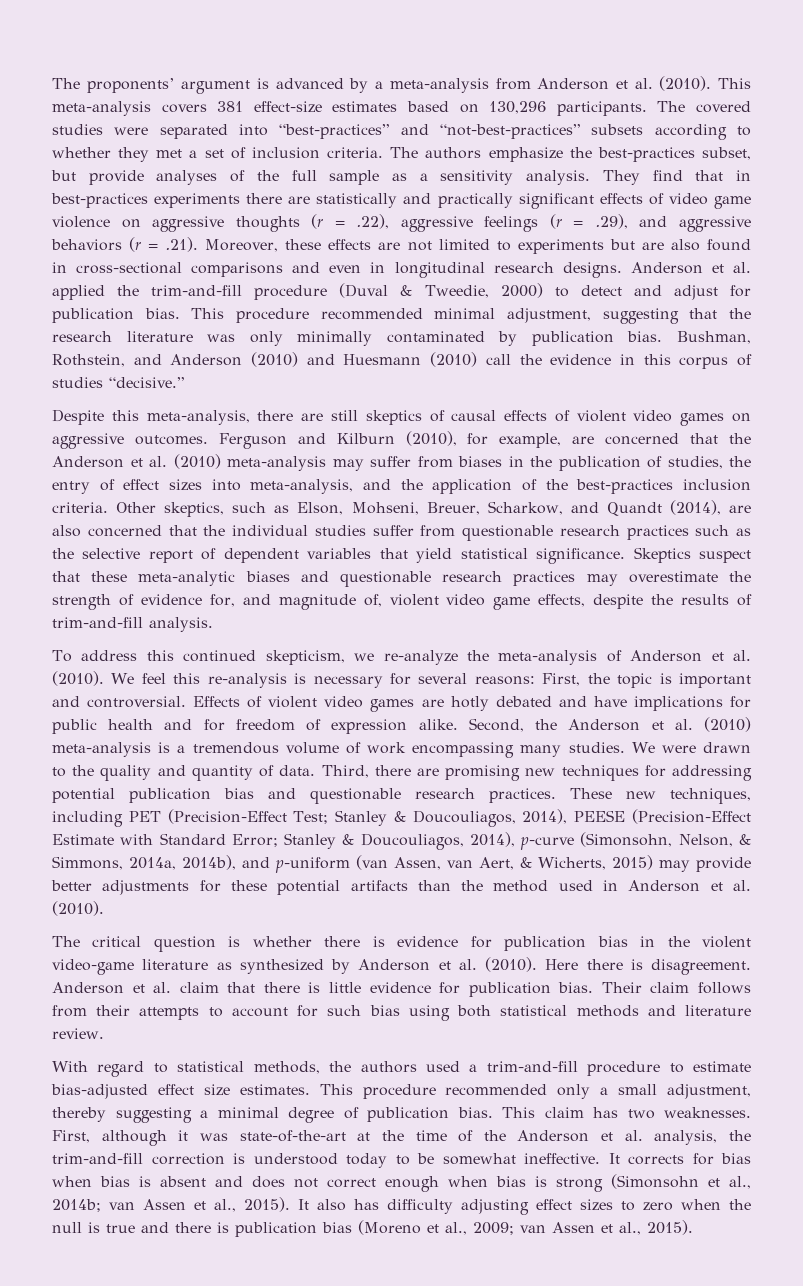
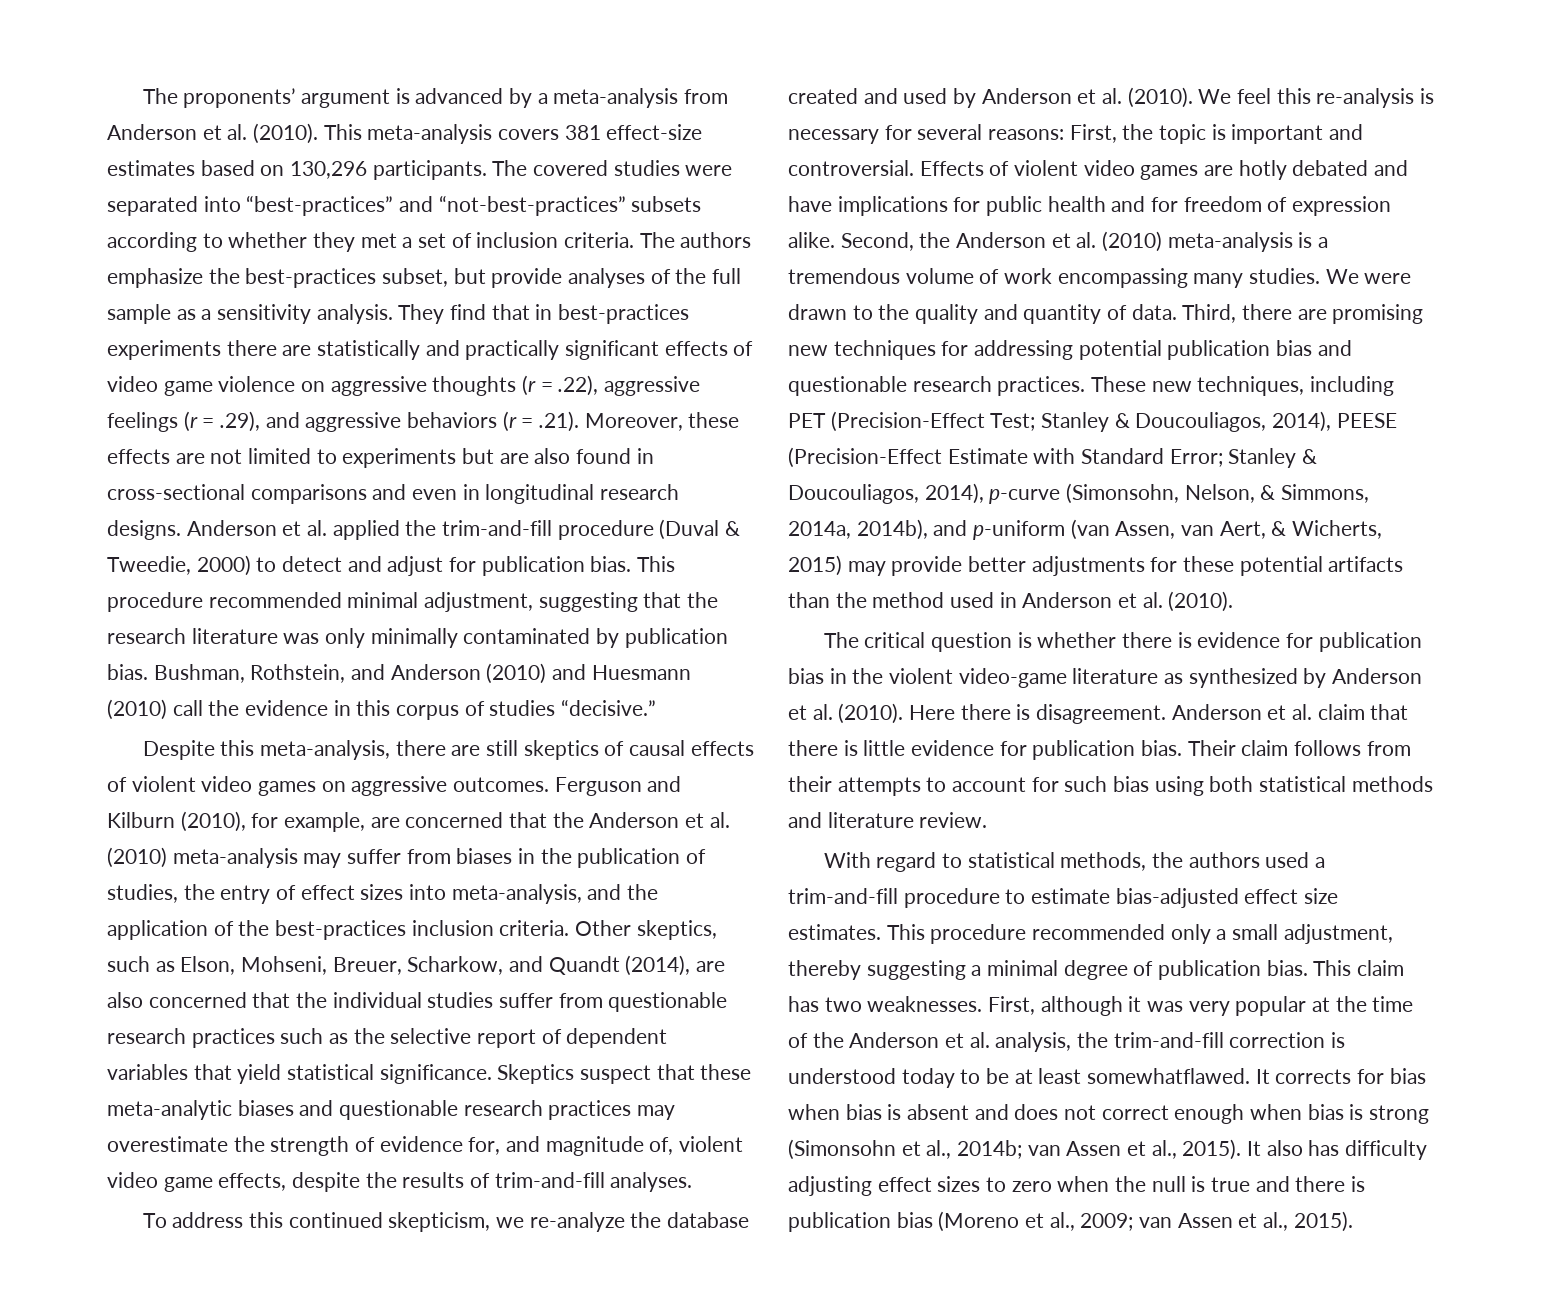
- Skeptics suspect that these meta-analytic biases and questionable research practices may overestimate the strength of evidence for, and magnitude of, violent video game effects, despite the results of trim-and-fill analysis.
+ Skeptics suspect that these meta-analytic biases and questionable research practices may overestimate the strength of evidence for, and magnitude of, violent video game effects, despite the results of trim-and-fill analyses.
- To address this continued skepticism, we re-analyze the meta-analysis of Anderson et al. (2010).
+ To address this continued skepticism, we re-analyze the database created and used by Anderson et al. (2010).
- First, although it was state-of-the-art at the time of the Anderson et al. analysis, the trim-and-fill correction is understood today to be somewhat ineffective.
+ First, although it was very popular at the time of the Anderson et al. analysis, the trim-and-fill correction is understood today to be at least somewhatflawed.

